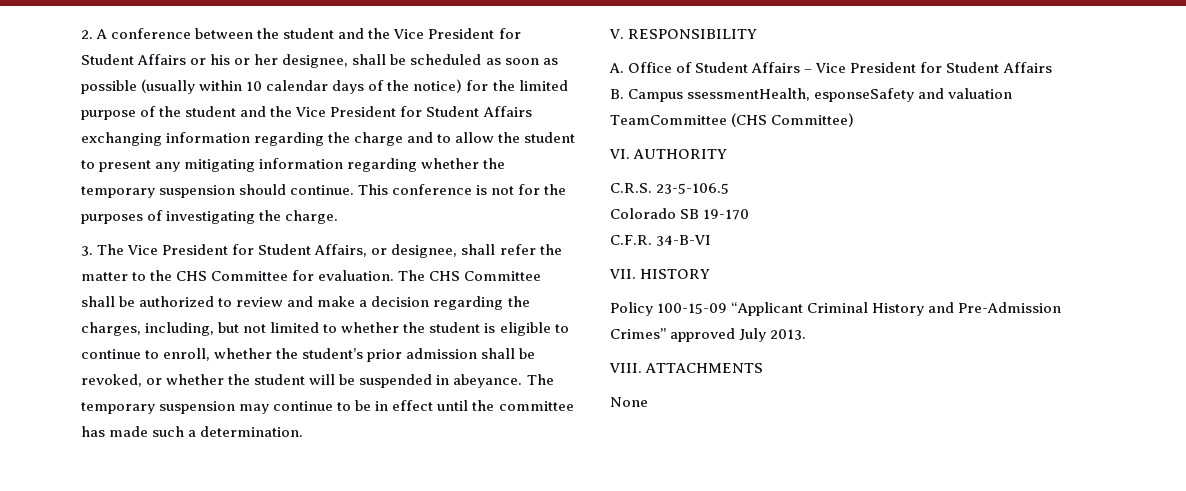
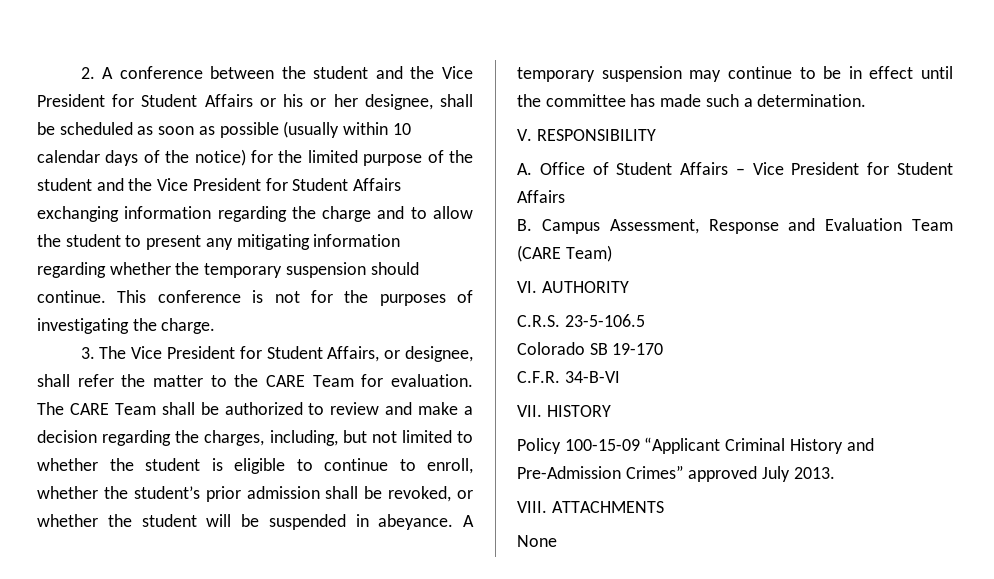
- 3. The Vice President for Student Affairs, or designee, shall refer the matter to the CHS Committee for evaluation.
+ 3. The Vice President for Student Affairs, or designee, shall refer the matter to the CARE Team for evaluation.
- The CHS Committee shall be authorized to review and make a decision regarding the charges, including, but not limited to whether the student is eligible to continue to enroll, whether the student’s prior admission shall be revoked, or whether the student will be suspended in abeyance.
+ The CARE Team shall be authorized to review and make a decision regarding the charges, including, but not limited to whether the student is eligible to continue to enroll, whether the student’s prior admission shall be revoked, or whether the student will be suspended in abeyance.
- The temporary suspension may continue to be in effect until the committee has made such a determination.
+ A temporary suspension may continue to be in effect until the committee has made such a determination.
- B. Campus ssessmentHealth, esponseSafety and valuation TeamCommittee (CHS Committee)
+ B. Campus Assessment, Response and Evaluation Team (CARE Team)

